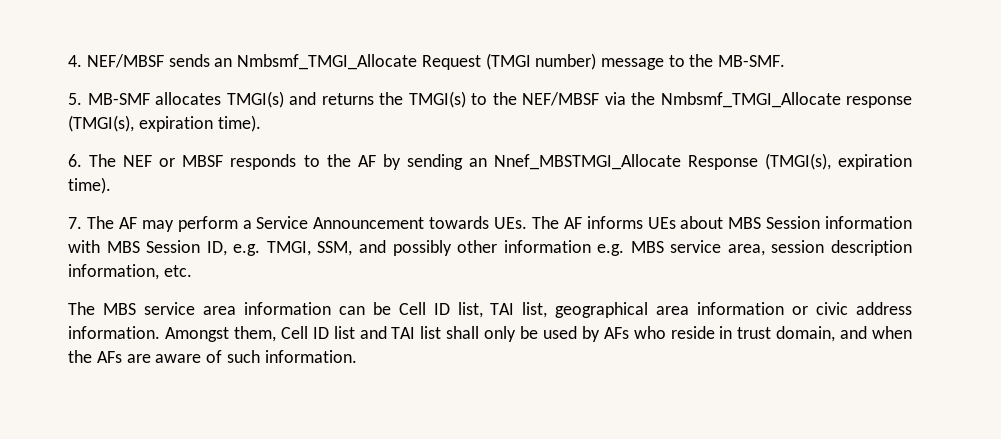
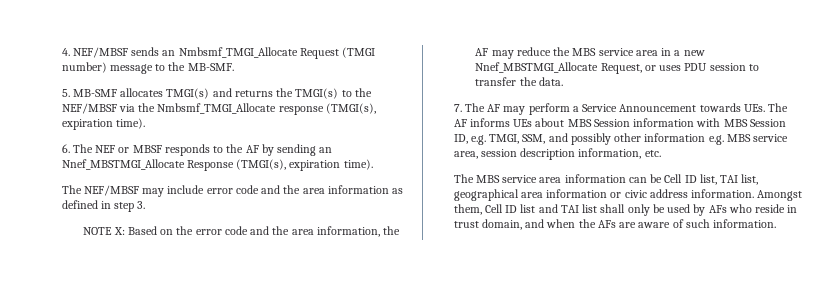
+ The NEF/MBSF may include error code and the area information as defined in step 3.
+ NOTE X: Based on the error code and the area information, the AF may reduce the MBS service area in a new Nnef_MBSTMGI_Allocate Request, or uses PDU session to transfer the data.

